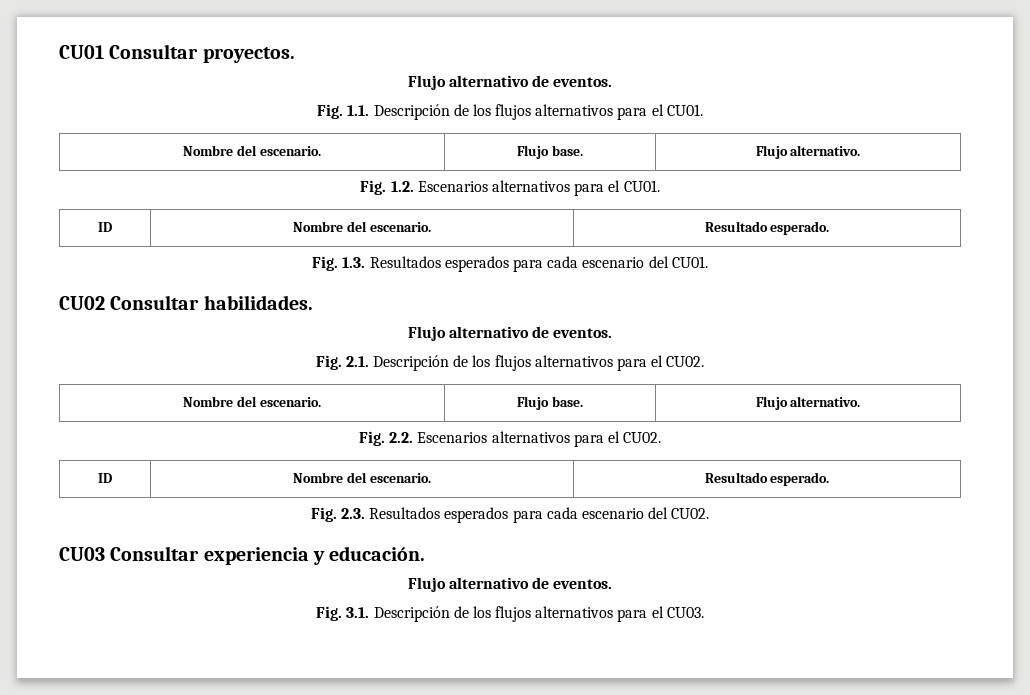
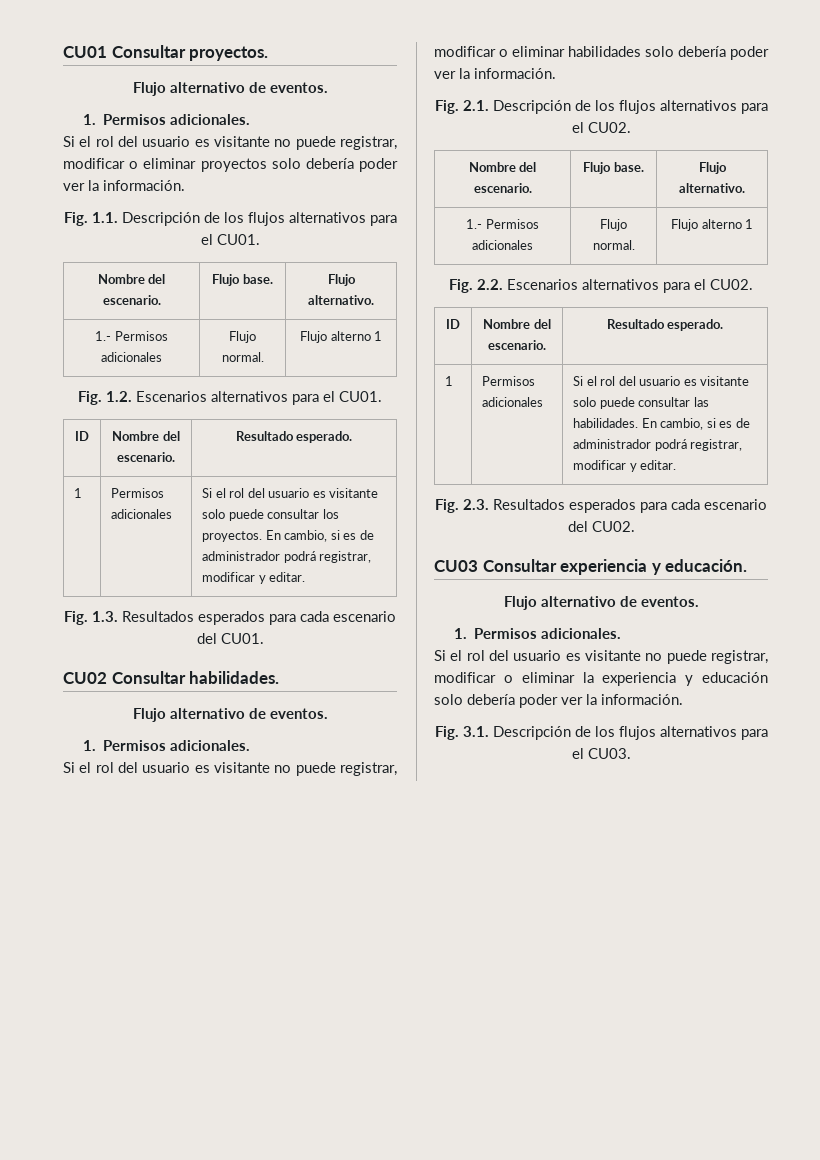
  CU01 Consultar proyectos.
  Flujo alternativo de eventos.
+ 1. Permisos adicionales.
+ Si el rol del usuario es visitante no puede registrar, modificar o eliminar proyectos solo debería poder ver la información.
  Fig. 1.1. Descripción de los flujos alternativos para el CU01.
  Nombre del escenario. | Flujo base. | Flujo alternativo.
+ 1.- Permisos adicionales | Flujo normal. | Flujo alterno 1
+ 1 | Permisos adicionales | Si el rol del usuario es visitante solo puede consultar los proyectos. En cambio, si es de administrador podrá registrar, modificar y editar.
  CU02 Consultar habilidades.
  Flujo alternativo de eventos.
+ 1. Permisos adicionales.
+ Si el rol del usuario es visitante no puede registrar, modificar o eliminar habilidades solo debería poder ver la información.
  Fig. 2.1. Descripción de los flujos alternativos para el CU02.
  Nombre del escenario. | Flujo base. | Flujo alternativo.
+ 1.- Permisos adicionales | Flujo normal. | Flujo alterno 1
+ 1 | Permisos adicionales | Si el rol del usuario es visitante solo puede consultar las habilidades. En cambio, si es de administrador podrá registrar, modificar y editar.
  CU03 Consultar experiencia y educación.
  Flujo alternativo de eventos.
+ 1. Permisos adicionales.
+ Si el rol del usuario es visitante no puede registrar, modificar o eliminar la experiencia y educación solo debería poder ver la información.

